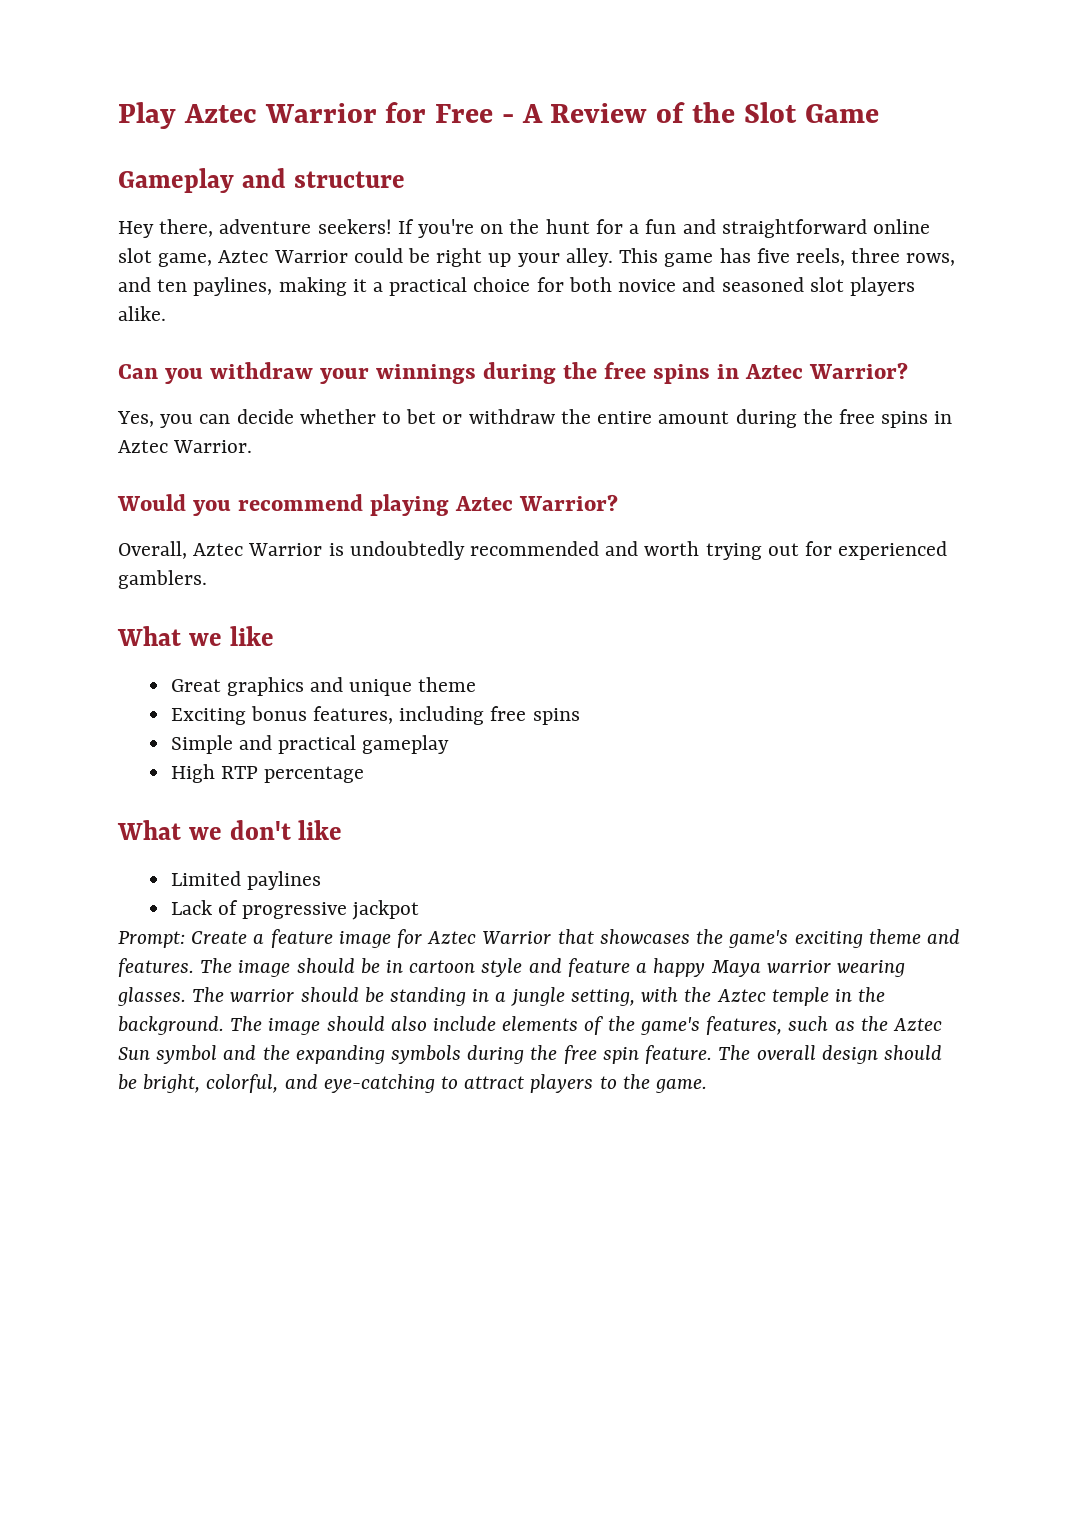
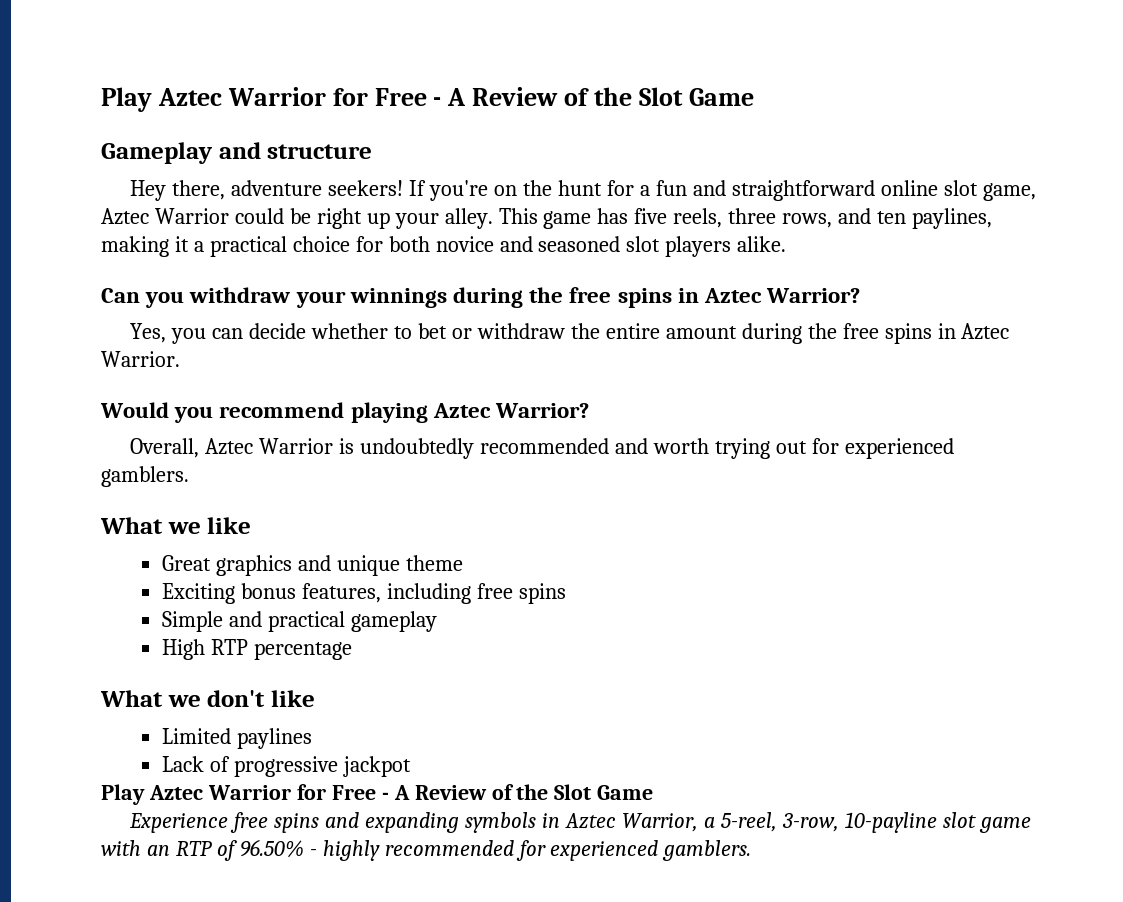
  Lack of progressive jackpot
- Prompt: Create a feature image for Aztec Warrior that showcases the game's exciting theme and features. The image should be in cartoon style and feature a happy Maya warrior wearing glasses. The warrior should be standing in a jungle setting, with the Aztec temple in the background. The image should also include elements of the game's features, such as the Aztec Sun symbol and the expanding symbols during the free spin feature. The overall design should be bright, colorful, and eye-catching to attract players to the game.
+ Play Aztec Warrior for Free - A Review of the Slot Game
+ Experience free spins and expanding symbols in Aztec Warrior, a 5-reel, 3-row, 10-payline slot game with an RTP of 96.50% - highly recommended for experienced gamblers.

